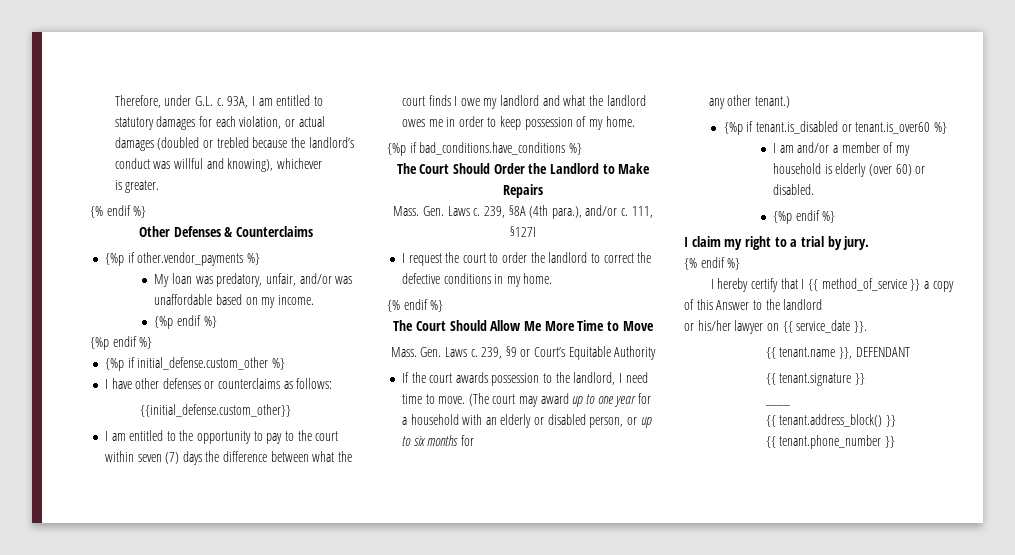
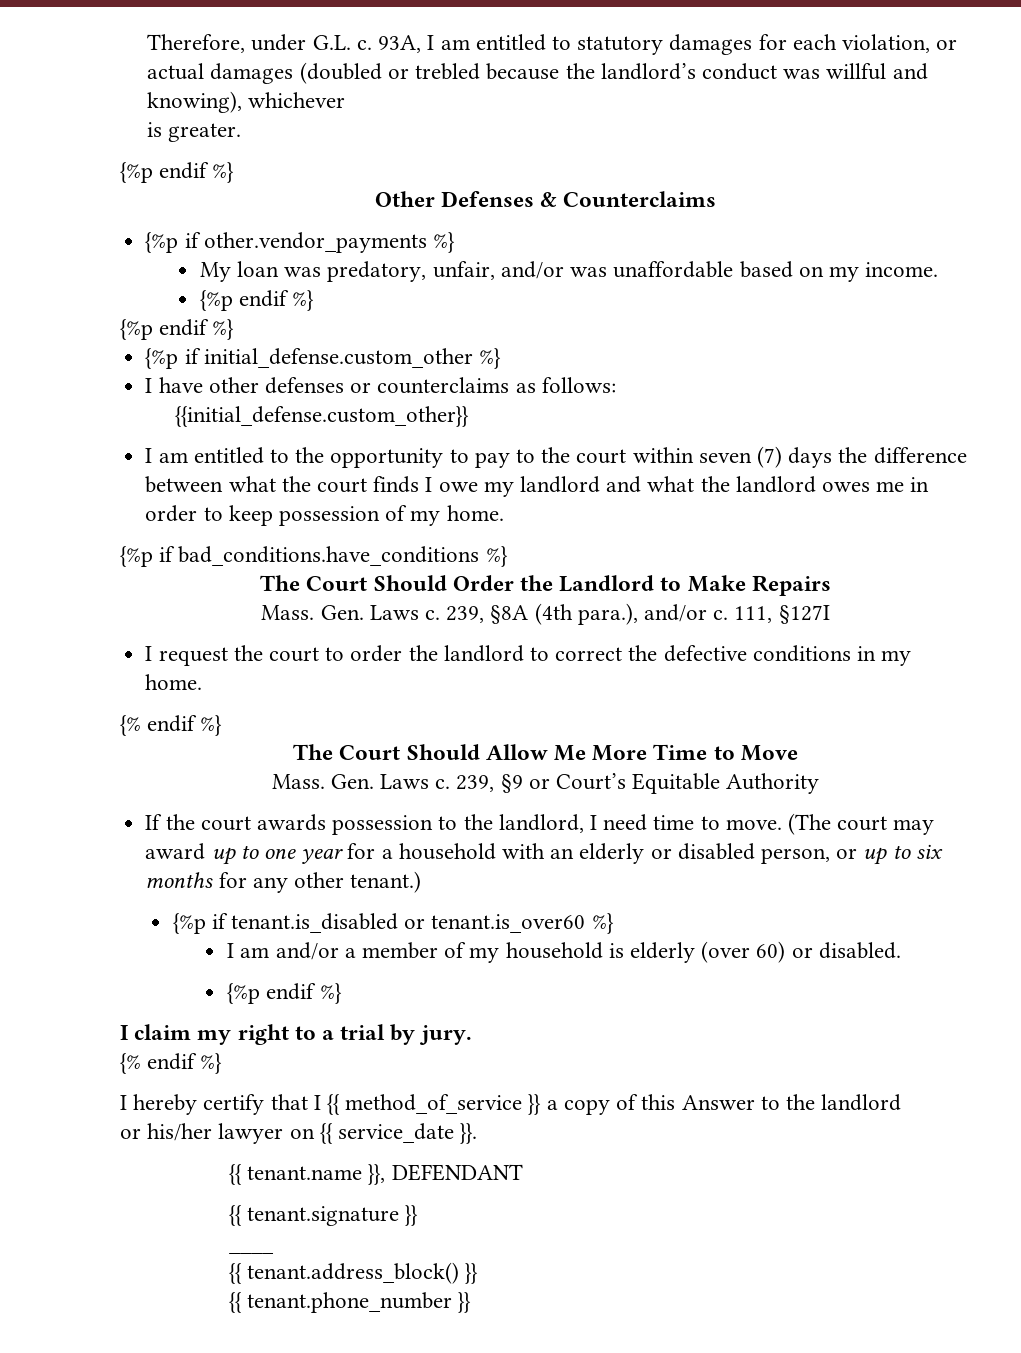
  is greater.
- {% endif %}
+ {%p endif %}
- (The court may award up to one year for a household with an elderly or disabled person, or up to six months for
- any other tenant.)
+ (The court may award up to one year for a household with an elderly or disabled person, or up to six months for any other tenant.)

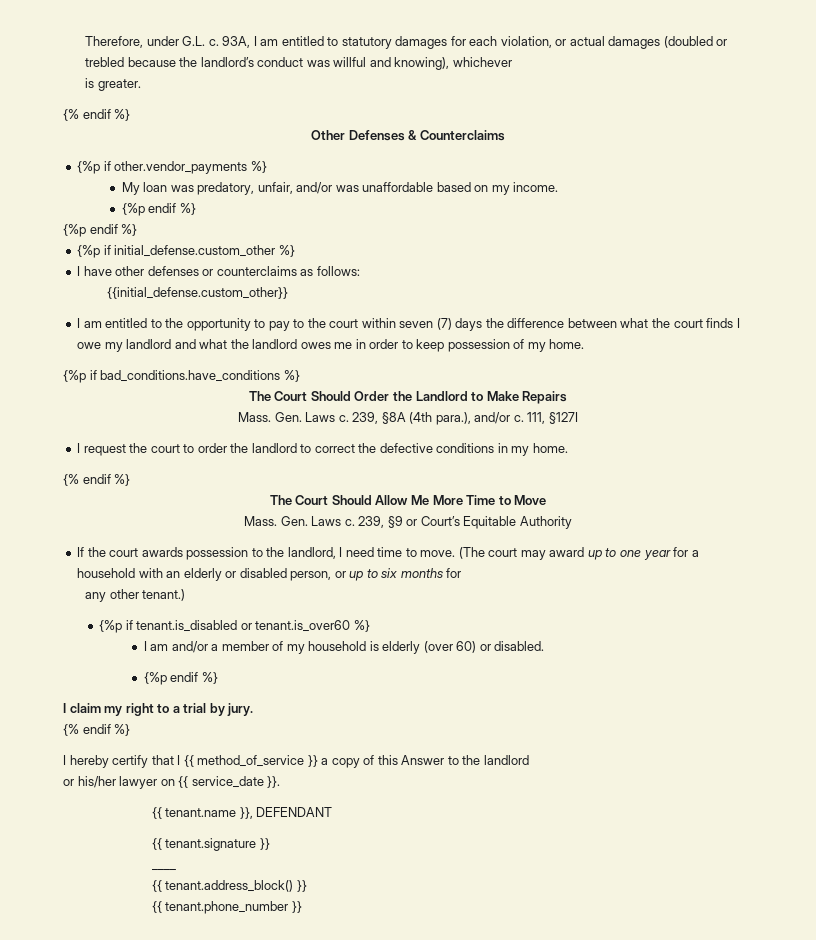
  is greater.
- {%p endif %}
+ {% endif %}
- (The court may award up to one year for a household with an elderly or disabled person, or up to six months for any other tenant.)
+ (The court may award up to one year for a household with an elderly or disabled person, or up to six months for
+ any other tenant.)

